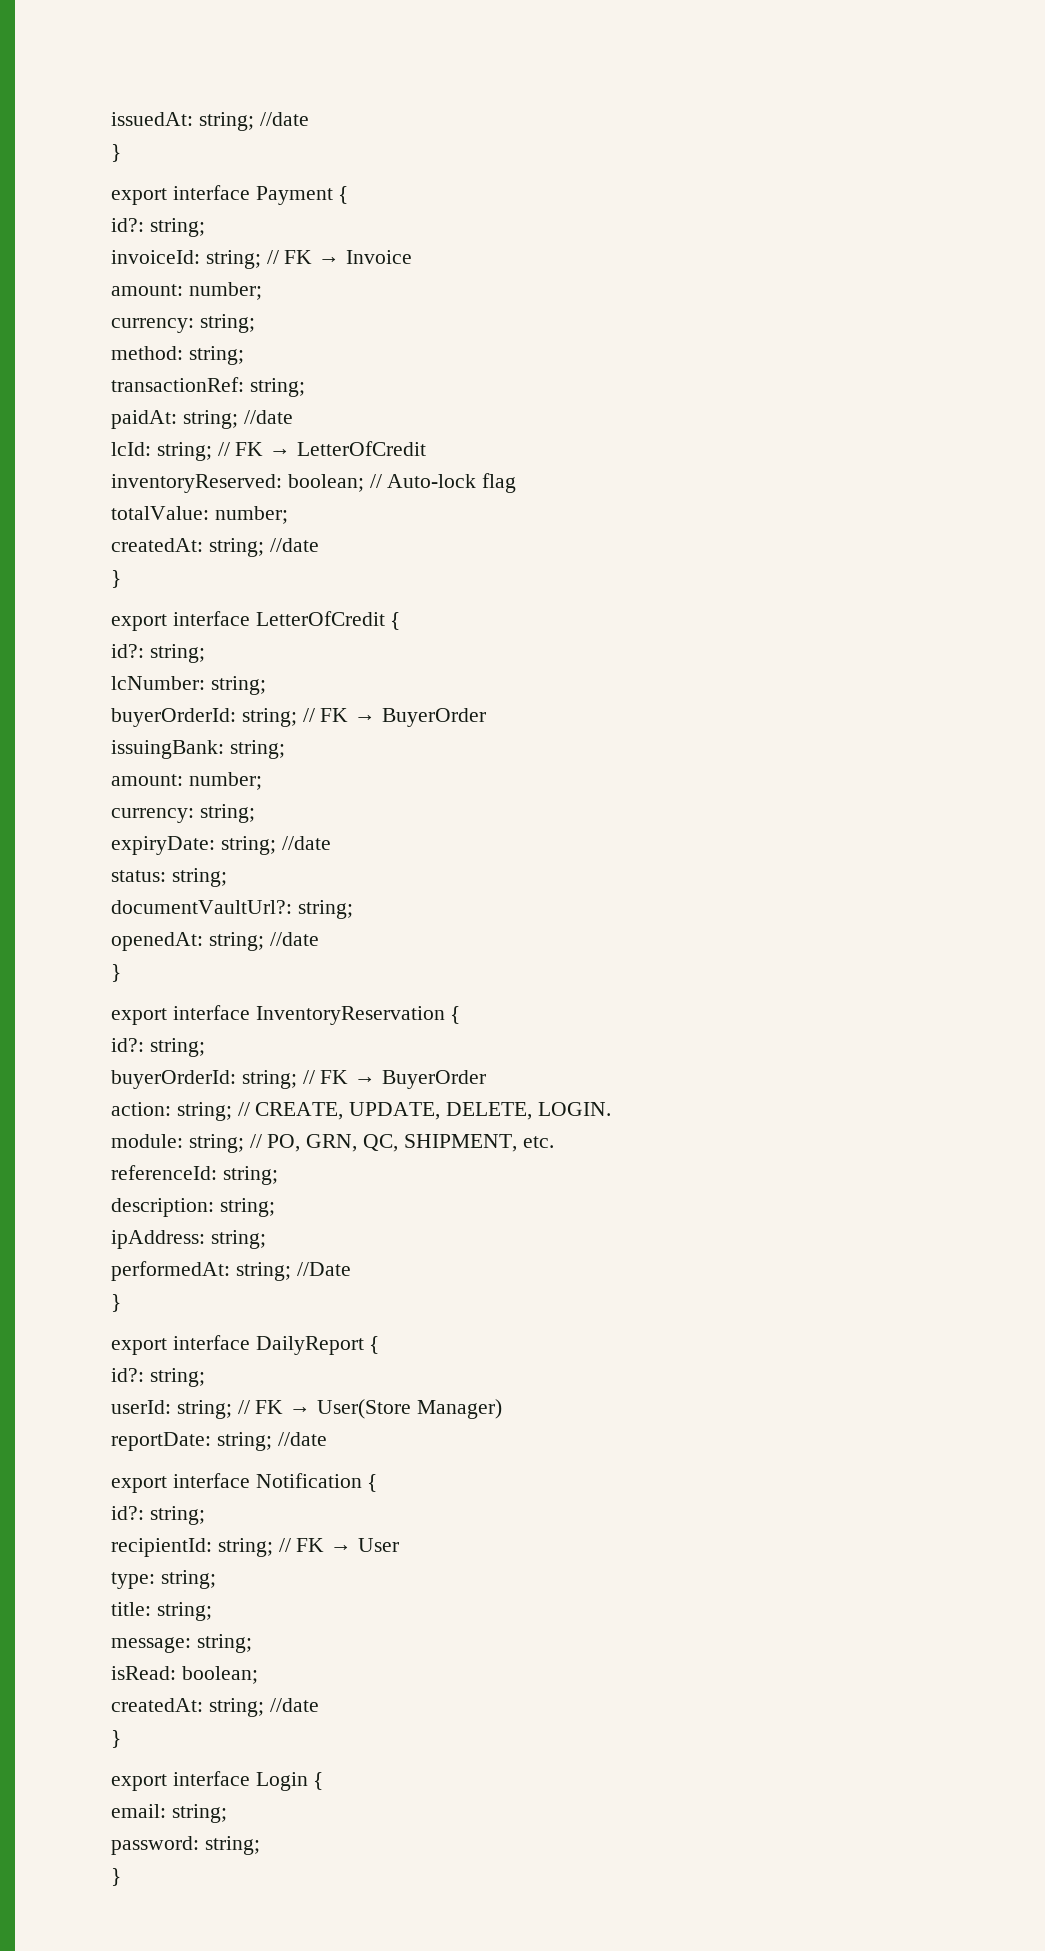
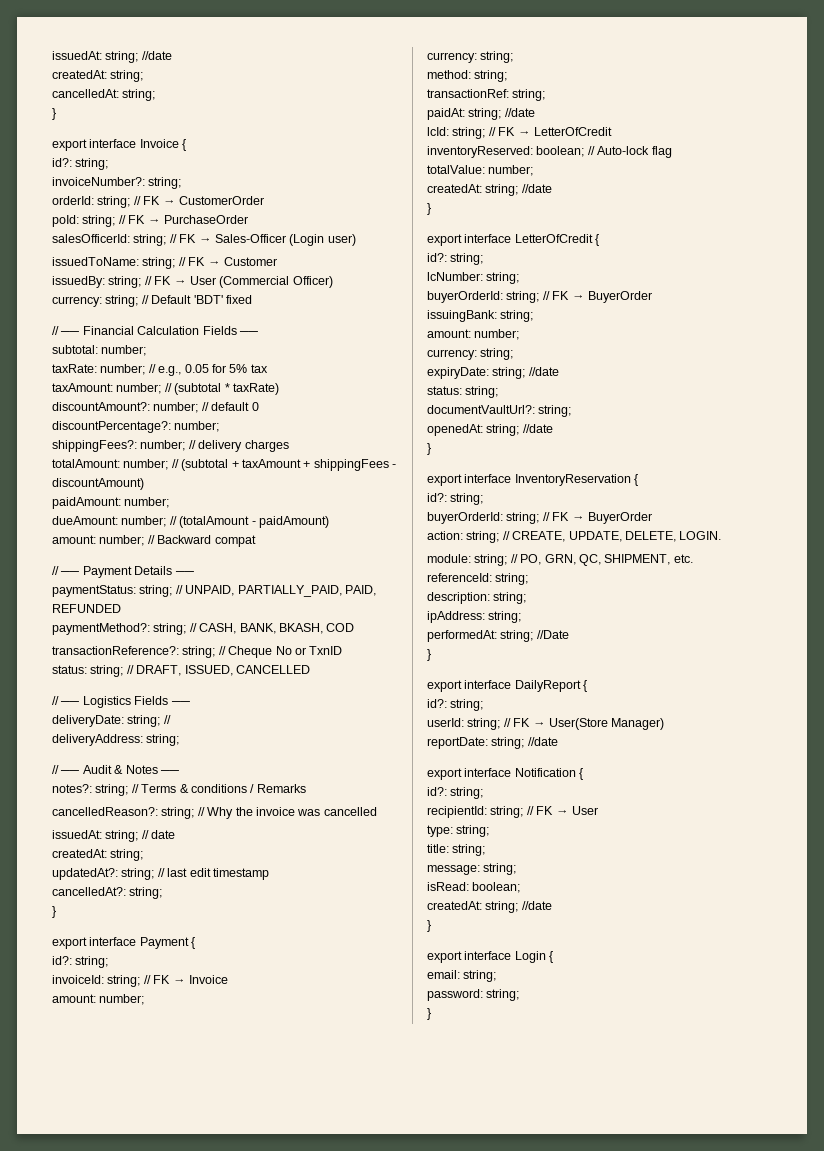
  issuedAt: string; //date
+ createdAt: string;
+ cancelledAt: string;
+ }
+ export interface Invoice {
+ id?: string;
+ invoiceNumber?: string;
+ orderId: string; // FK → CustomerOrder
+ poId: string; // FK → PurchaseOrder
+ salesOfficerId: string; // FK → Sales-Officer (Login user)
+ issuedToName: string; // FK → Customer
+ issuedBy: string; // FK → User (Commercial Officer)
+ currency: string; // Default 'BDT' fixed
+ // ── Financial Calculation Fields ──
+ subtotal: number;
+ taxRate: number; // e.g., 0.05 for 5% tax
+ taxAmount: number; // (subtotal * taxRate)
+ discountAmount?: number; // default 0
+ discountPercentage?: number;
+ shippingFees?: number; // delivery charges
+ totalAmount: number; // (subtotal + taxAmount + shippingFees - discountAmount)
+ paidAmount: number;
+ dueAmount: number; // (totalAmount - paidAmount)
+ amount: number; // Backward compat
+ // ── Payment Details ──
+ paymentStatus: string; // UNPAID, PARTIALLY_PAID, PAID, REFUNDED
+ paymentMethod?: string; // CASH, BANK, BKASH, COD
+ transactionReference?: string; // Cheque No or TxnID
+ status: string; // DRAFT, ISSUED, CANCELLED
+ // ── Logistics Fields ──
+ deliveryDate: string; //
+ deliveryAddress: string;
+ // ── Audit & Notes ──
+ notes?: string; // Terms & conditions / Remarks
+ cancelledReason?: string; // Why the invoice was cancelled
+ issuedAt: string; // date
+ createdAt: string;
+ updatedAt?: string; // last edit timestamp
+ cancelledAt?: string;

